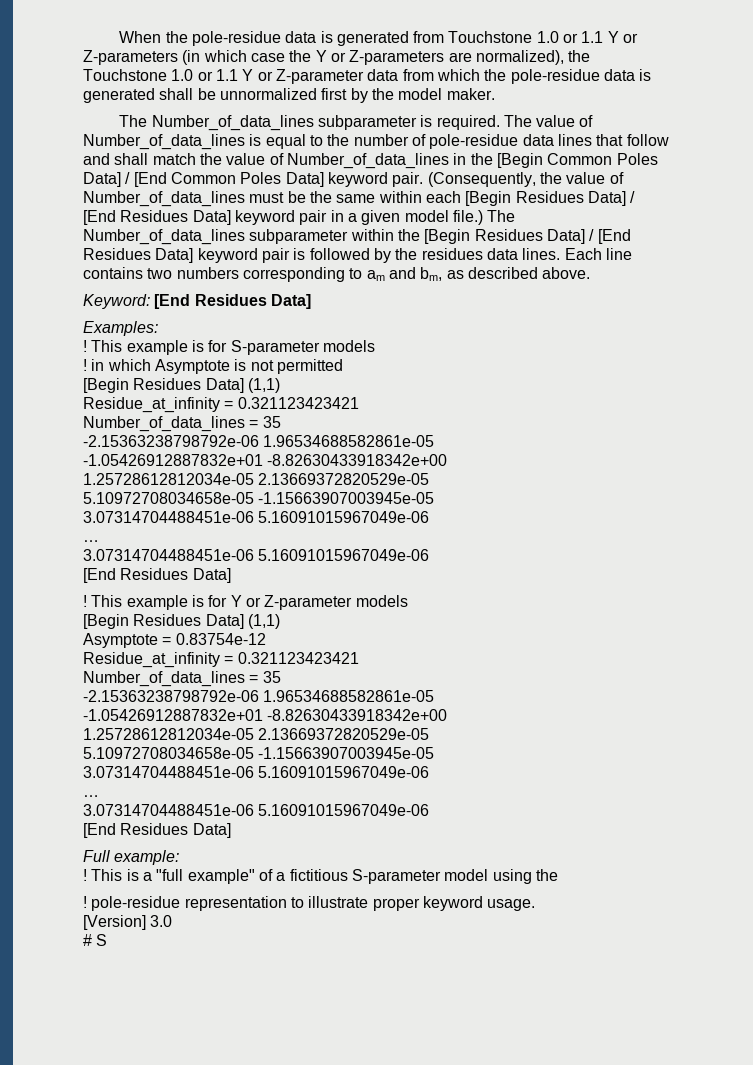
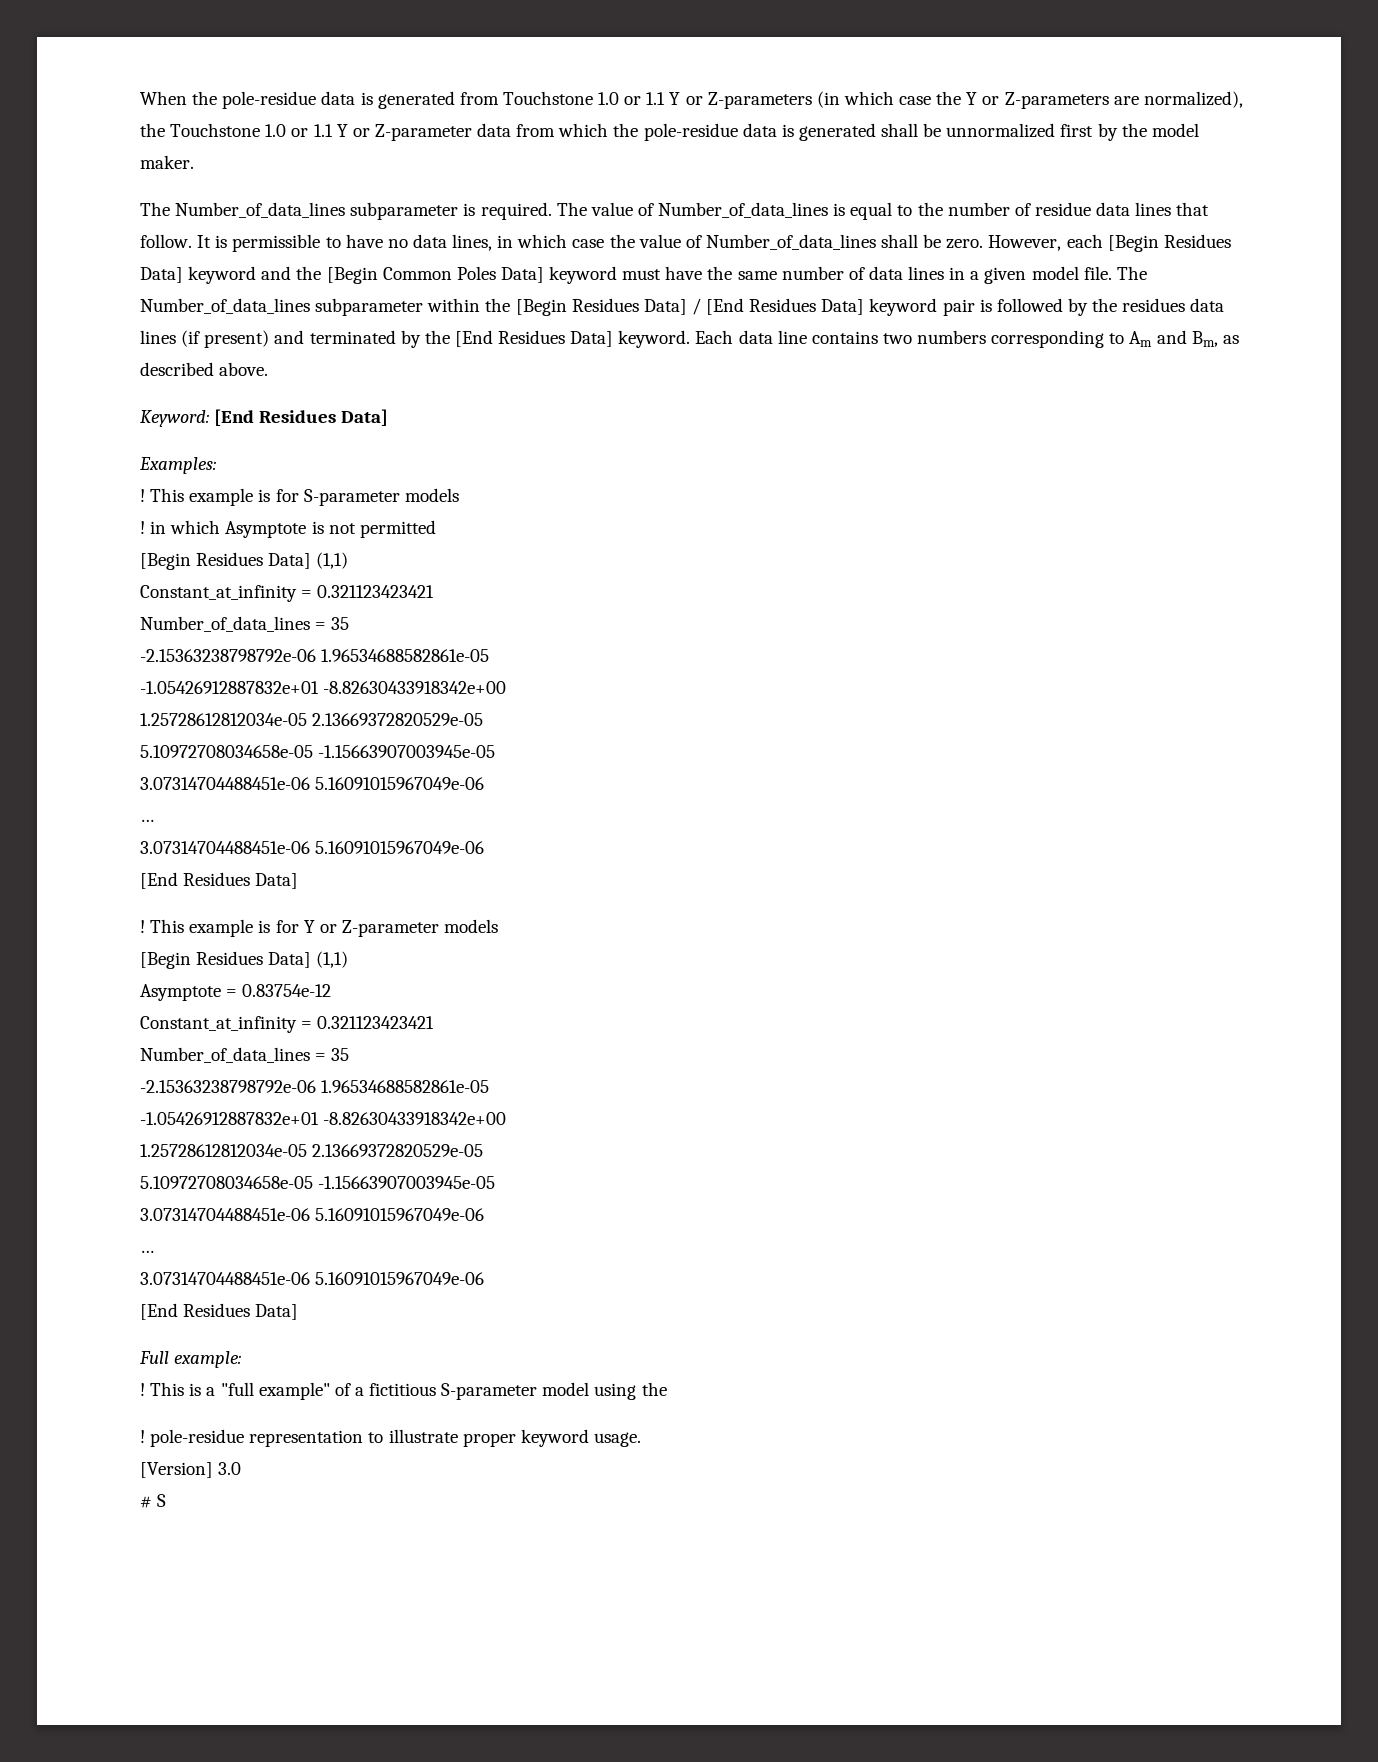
- The value of Number_of_data_lines is equal to the number of pole-residue data lines that follow and shall match the value of Number_of_data_lines in the [Begin Common Poles Data] / [End Common Poles Data] keyword pair. (Consequently, the value of Number_of_data_lines must be the same within each [Begin Residues Data] / [End Residues Data] keyword pair in a given model file.)
+ The value of Number_of_data_lines is equal to the number of residue data lines that follow. It is permissible to have no data lines, in which case the value of Number_of_data_lines shall be zero. However, each [Begin Residues Data] keyword and the [Begin Common Poles Data] keyword must have the same number of data lines in a given model file.
- The Number_of_data_lines subparameter within the [Begin Residues Data] / [End Residues Data] keyword pair is followed by the residues data lines. Each line contains two numbers corresponding to am and bm, as described above.
+ The Number_of_data_lines subparameter within the [Begin Residues Data] / [End Residues Data] keyword pair is followed by the residues data lines (if present) and terminated by the [End Residues Data] keyword. Each data line contains two numbers corresponding to Am and Bm, as described above.
  ! in which Asymptote is not permitted
  [Begin Residues Data] (1,1)
- Residue_at_infinity = 0.321123423421
+ Constant_at_infinity = 0.321123423421
  Asymptote = 0.83754e-12
- Residue_at_infinity = 0.321123423421
+ Constant_at_infinity = 0.321123423421

